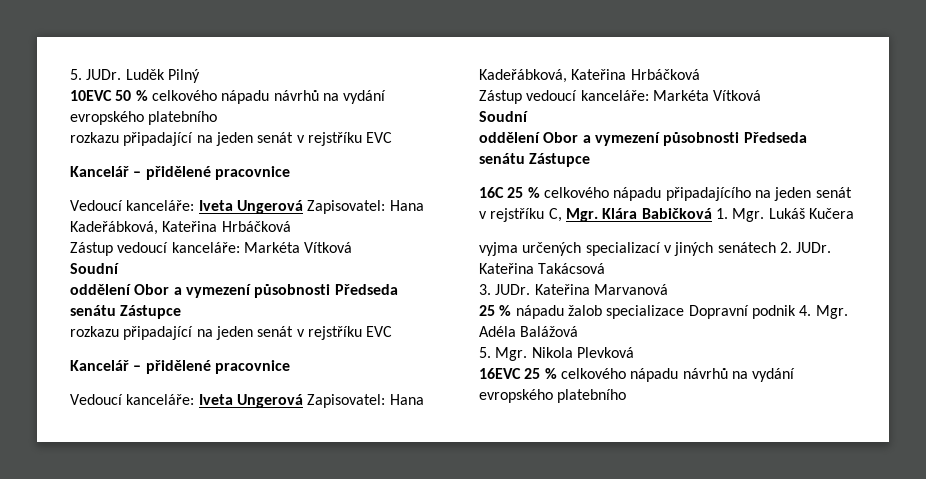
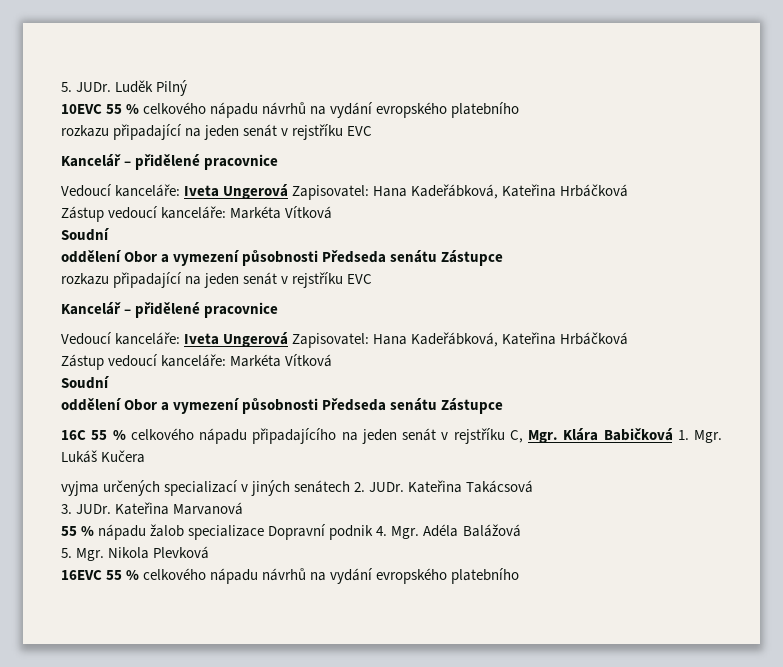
- 10EVC 50 % celkového nápadu návrhů na vydání evropského platebního
+ 10EVC 55 % celkového nápadu návrhů na vydání evropského platebního
- 16C 25 % celkového nápadu připadajícího na jeden senát v rejstříku C, Mgr. Klára Babičková 1. Mgr. Lukáš Kučera
+ 16C 55 % celkového nápadu připadajícího na jeden senát v rejstříku C, Mgr. Klára Babičková 1. Mgr. Lukáš Kučera
- 25 % nápadu žalob specializace Dopravní podnik 4. Mgr. Adéla Balážová
+ 55 % nápadu žalob specializace Dopravní podnik 4. Mgr. Adéla Balážová
- 16EVC 25 % celkového nápadu návrhů na vydání evropského platebního
+ 16EVC 55 % celkového nápadu návrhů na vydání evropského platebního

